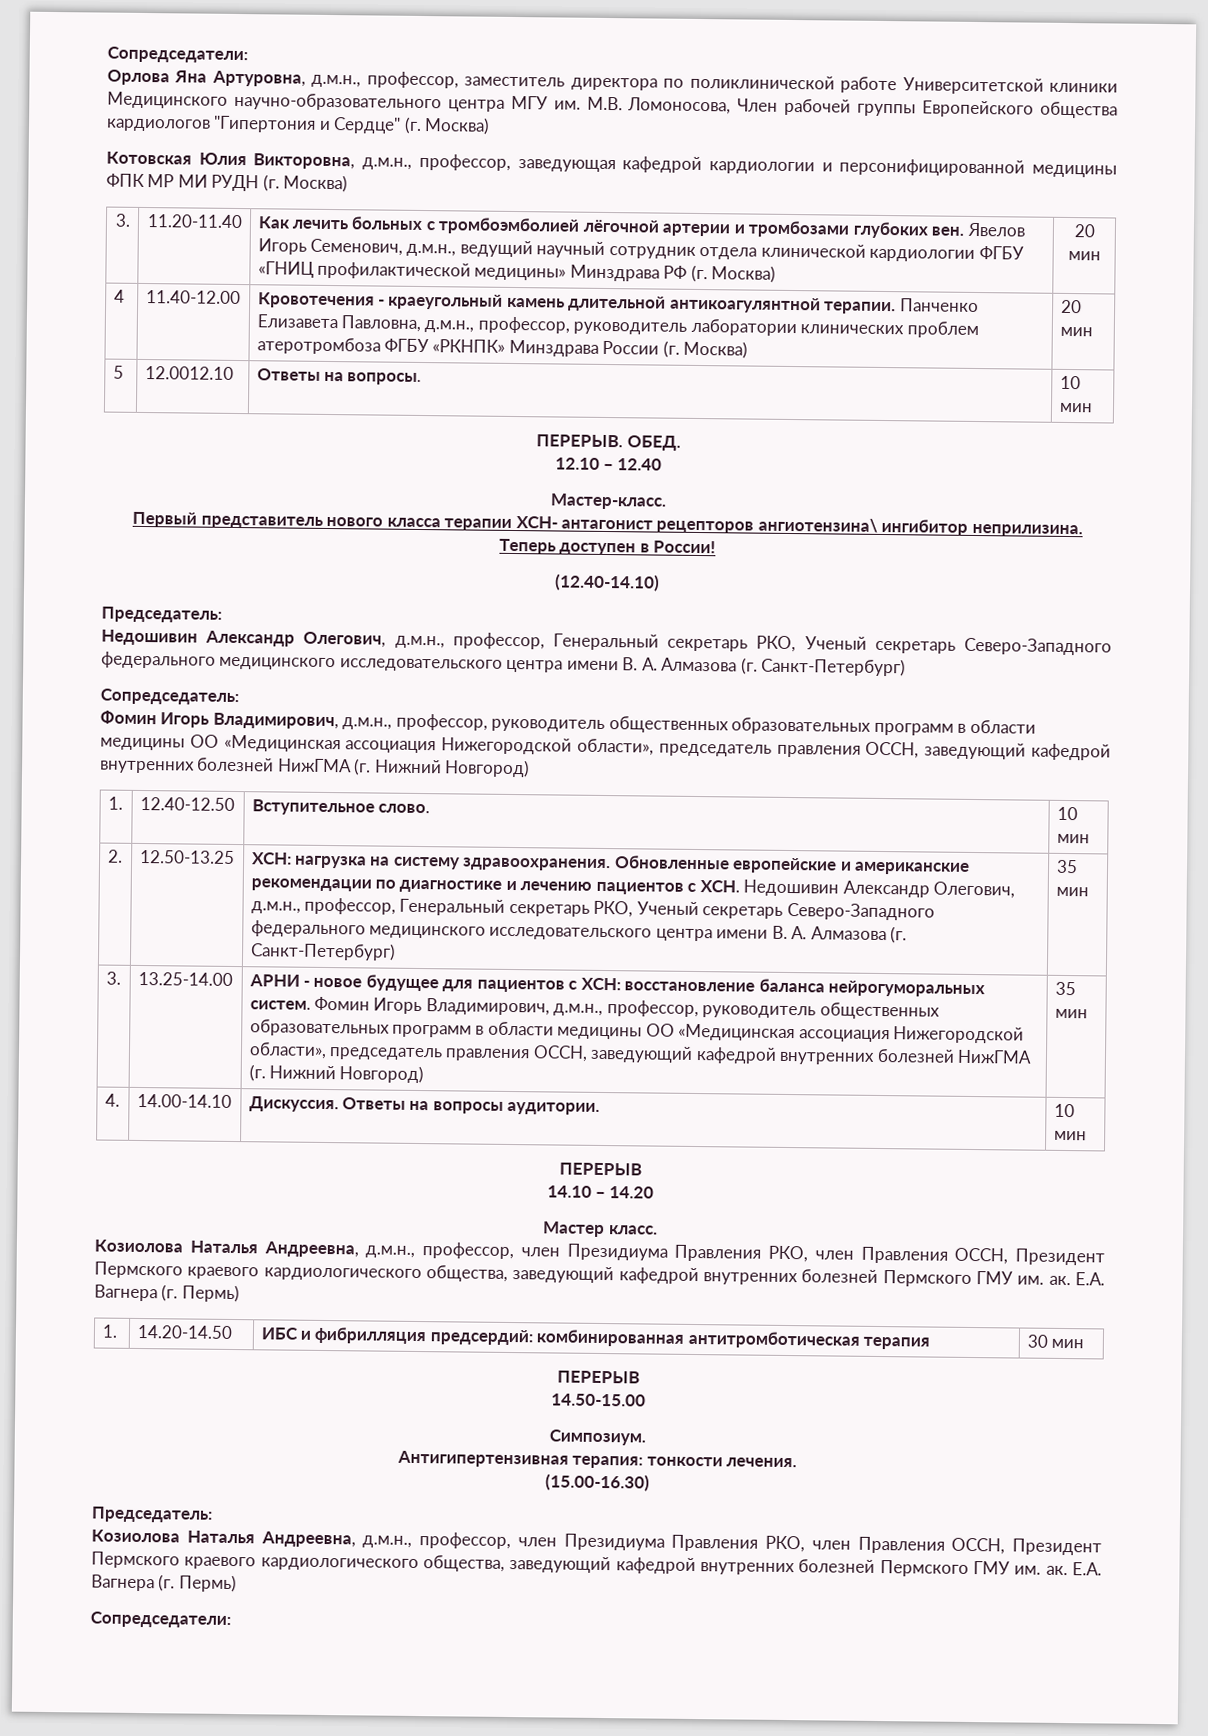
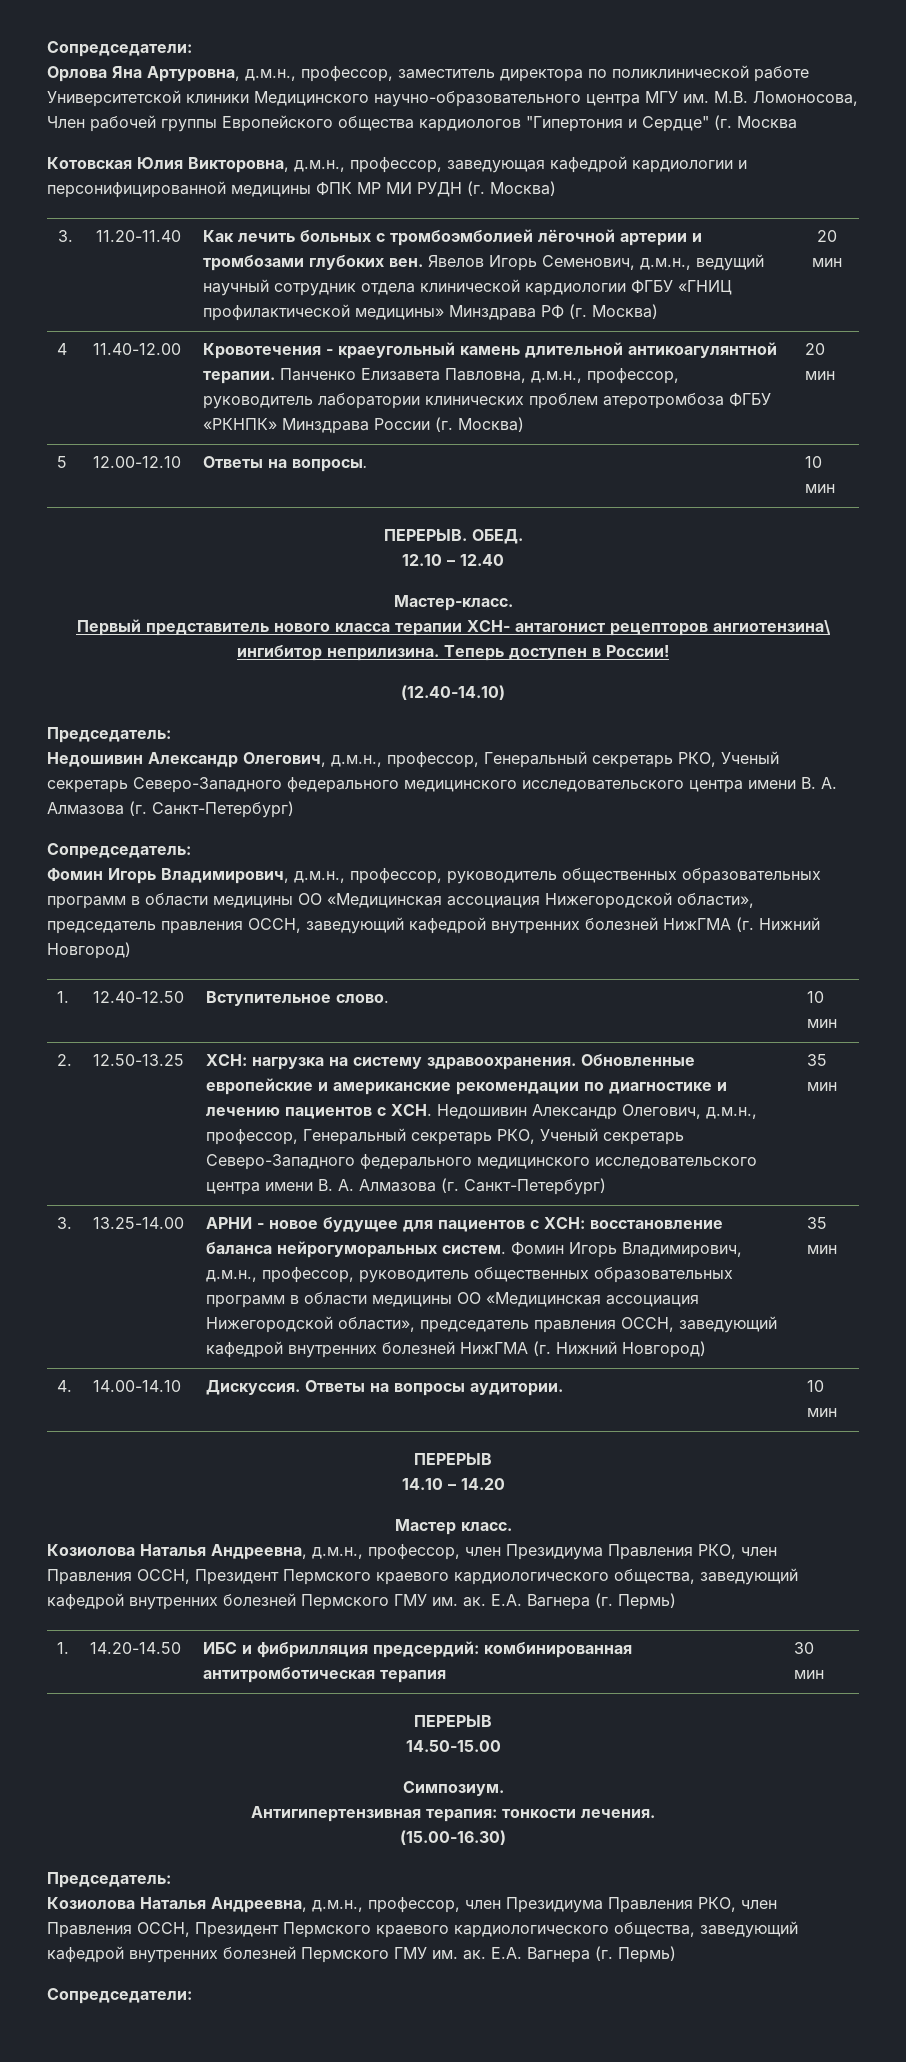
- Орлова Яна Артуровна, д.м.н., профессор, заместитель директора по поликлинической работе Университетской клиники Медицинского научно-образовательного центра МГУ им. М.В. Ломоносова, Член рабочей группы Европейского общества кардиологов "Гипертония и Сердце" (г. Москва)
+ Орлова Яна Артуровна, д.м.н., профессор, заместитель директора по поликлинической работе Университетской клиники Медицинского научно-образовательного центра МГУ им. М.В. Ломоносова, Член рабочей группы Европейского общества кардиологов "Гипертония и Сердце" (г. Москва
- 5 | 12.0012.10 | Ответы на вопросы. | 10 мин
+ 5 | 12.00-12.10 | Ответы на вопросы. | 10 мин

